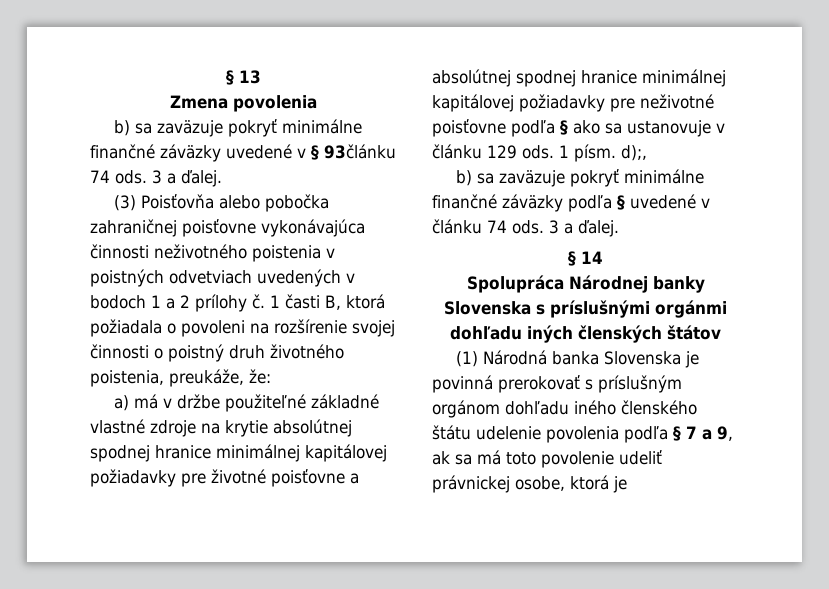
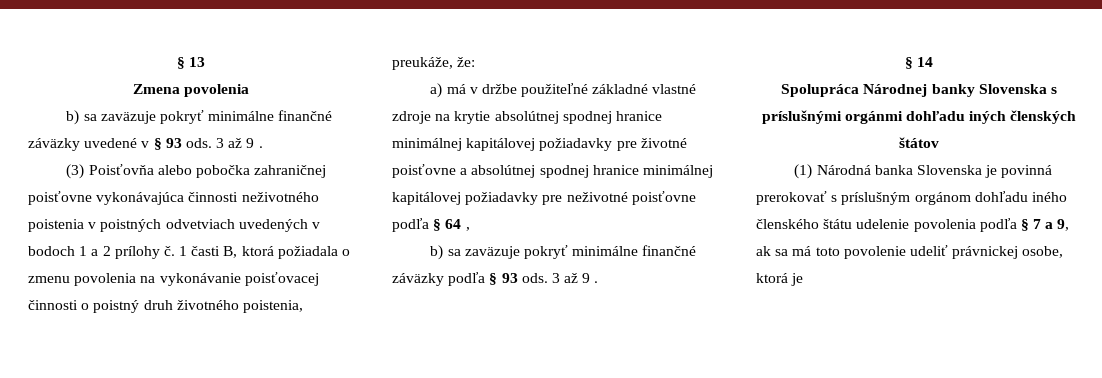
- b) sa zaväzuje pokryť minimálne finančné záväzky uvedené v § 93článku 74 ods. 3 a ďalej.
+ b) sa zaväzuje pokryť minimálne finančné záväzky uvedené v § 93 ods. 3 až 9 .
- 1 časti B, ktorá požiadala o povoleni na rozšírenie svojej činnosti o poistný druh životného poistenia, preukáže, že:
+ 1 časti B, ktorá požiadala o zmenu povolenia na vykonávanie poisťovacej činnosti o poistný druh životného poistenia, preukáže, že:
- a) má v držbe použiteľné základné vlastné zdroje na krytie absolútnej spodnej hranice minimálnej kapitálovej požiadavky pre životné poisťovne a absolútnej spodnej hranice minimálnej kapitálovej požiadavky pre neživotné poisťovne podľa § ako sa ustanovuje v článku 129 ods. 1 písm. d);,
+ a) má v držbe použiteľné základné vlastné zdroje na krytie absolútnej spodnej hranice minimálnej kapitálovej požiadavky pre životné poisťovne a absolútnej spodnej hranice minimálnej kapitálovej požiadavky pre neživotné poisťovne podľa § 64 ,
- b) sa zaväzuje pokryť minimálne finančné záväzky podľa § uvedené v článku 74 ods. 3 a ďalej.
+ b) sa zaväzuje pokryť minimálne finančné záväzky podľa § 93 ods. 3 až 9 .

